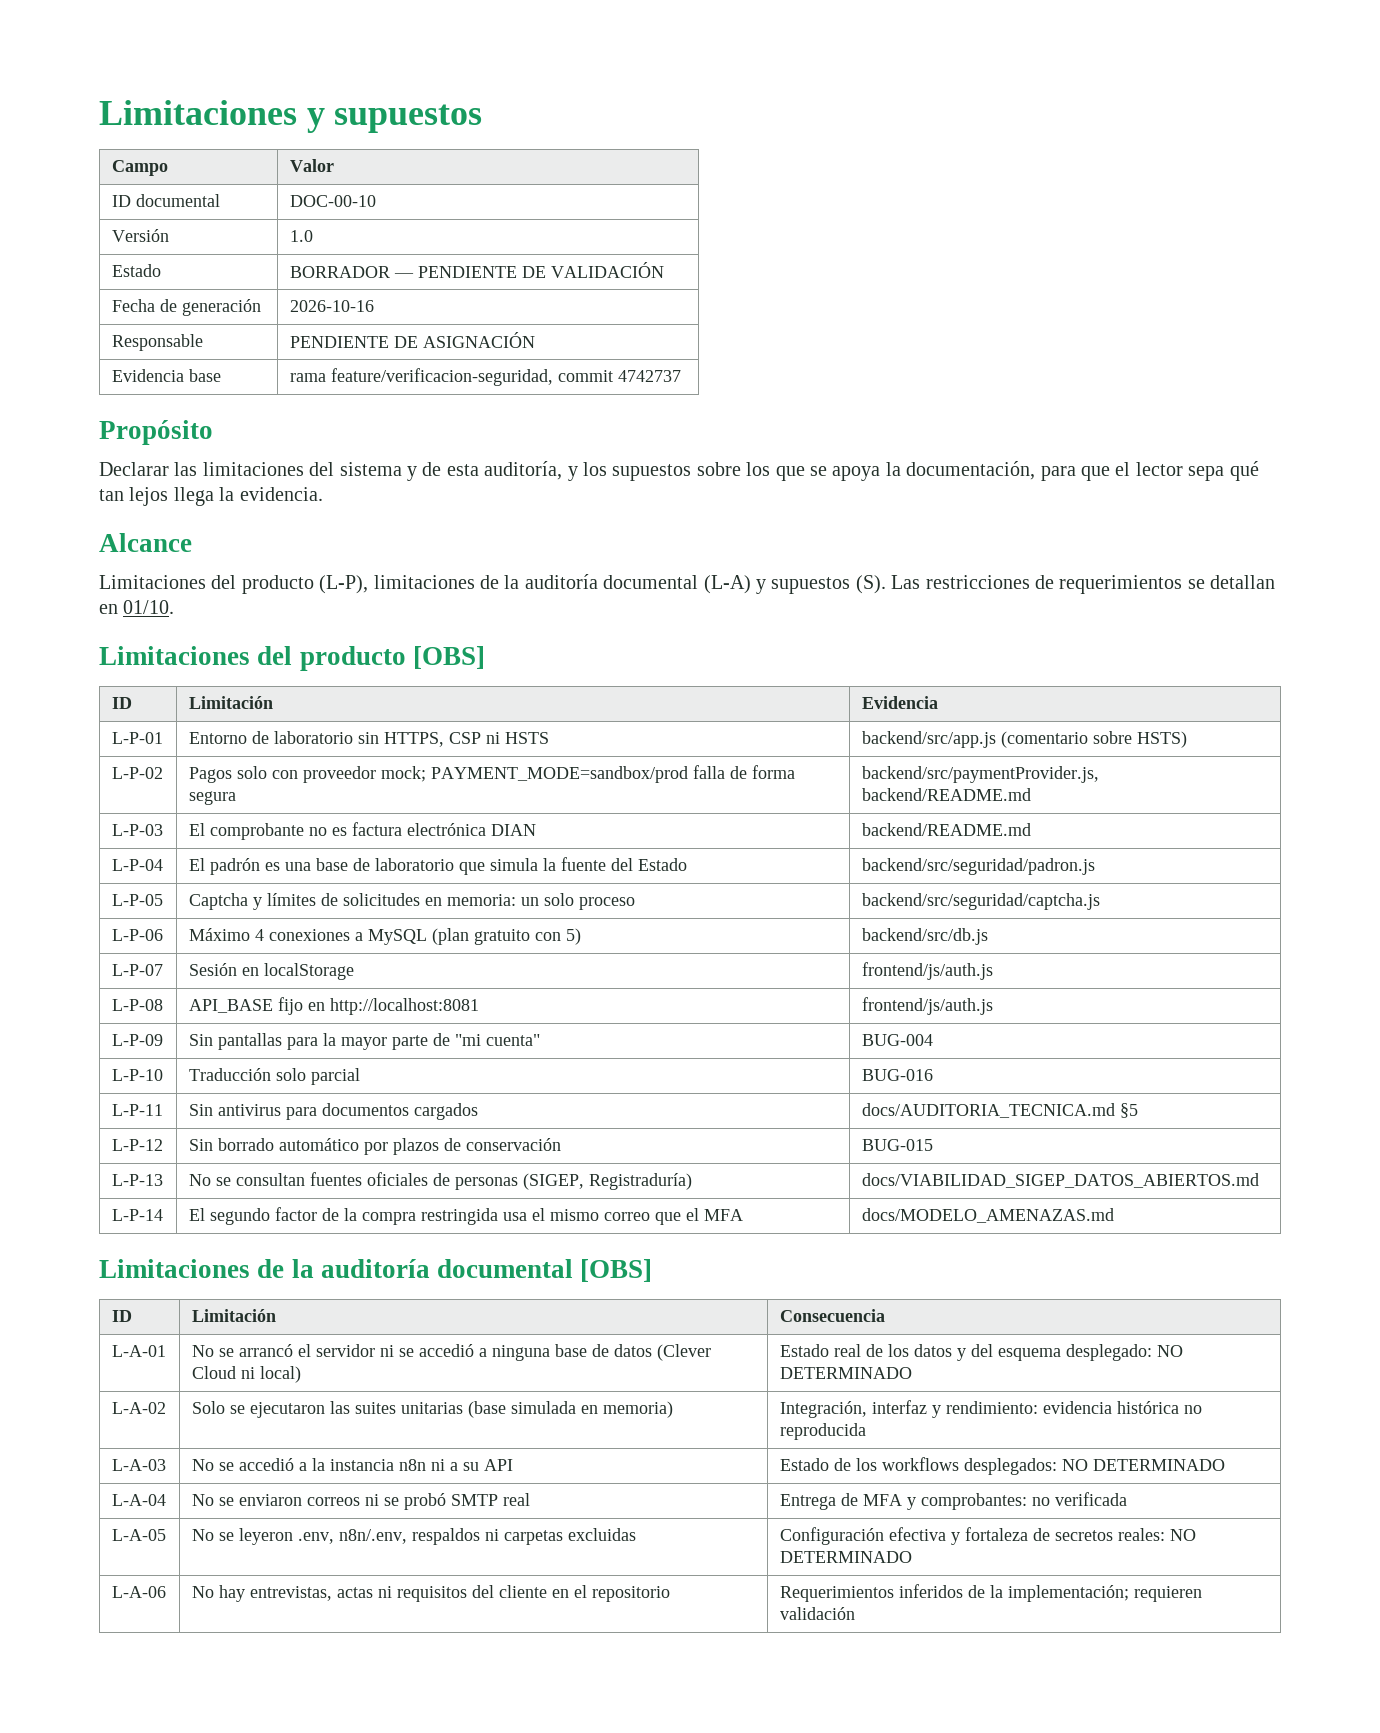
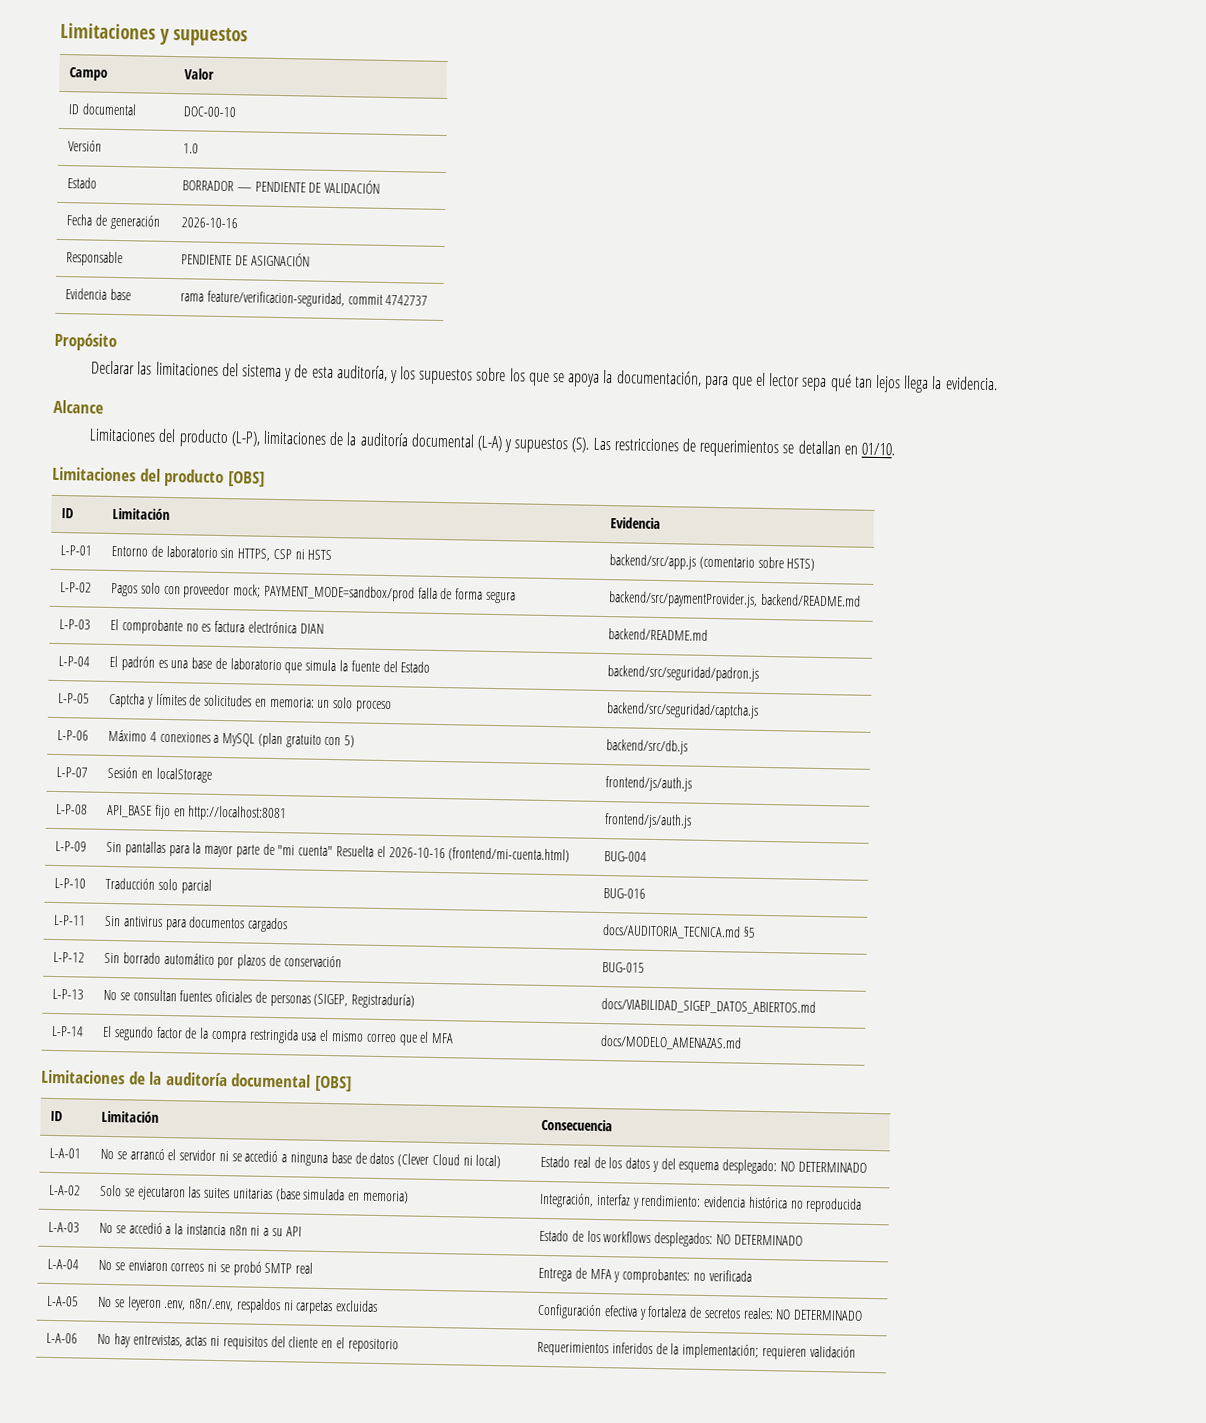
- L-P-09 | Sin pantallas para la mayor parte de "mi cuenta" | BUG-004
+ L-P-09 | Sin pantallas para la mayor parte de "mi cuenta" Resuelta el 2026-10-16 (frontend/mi-cuenta.html) | BUG-004

